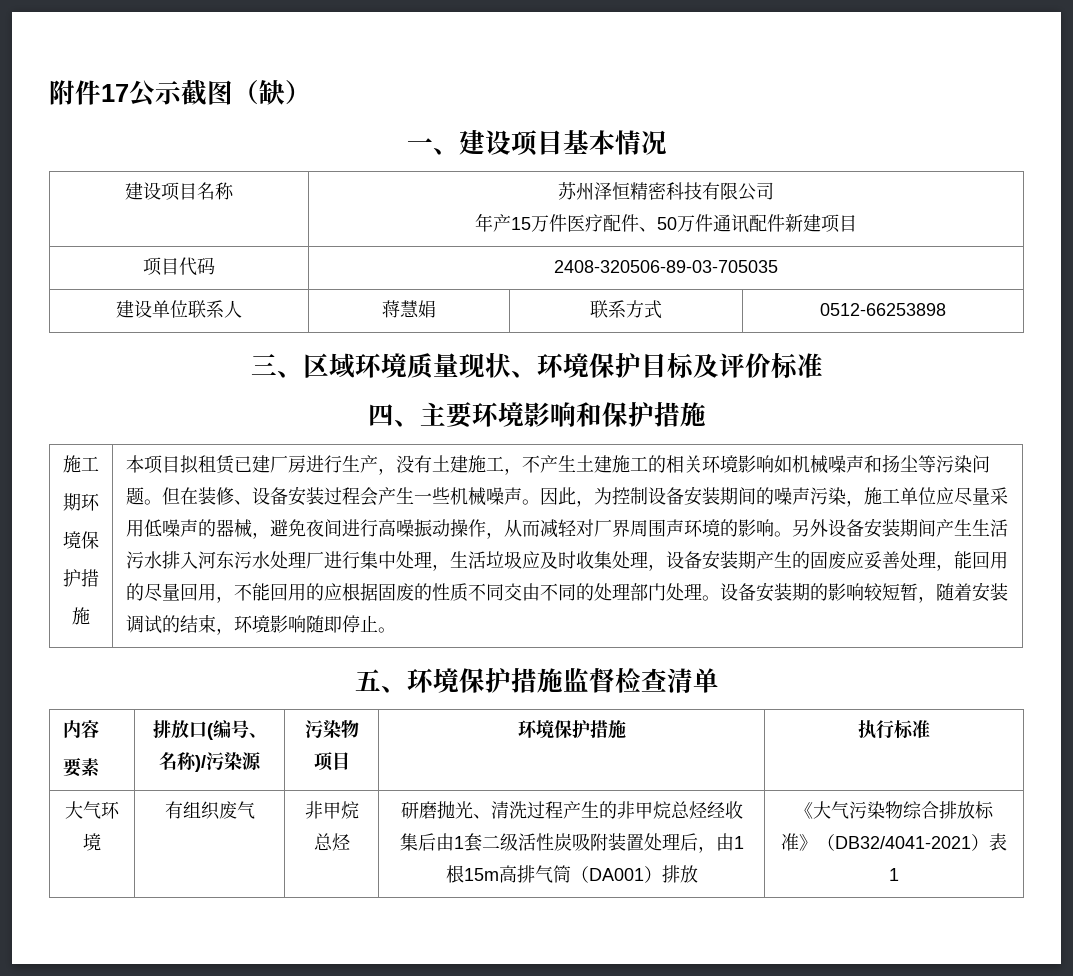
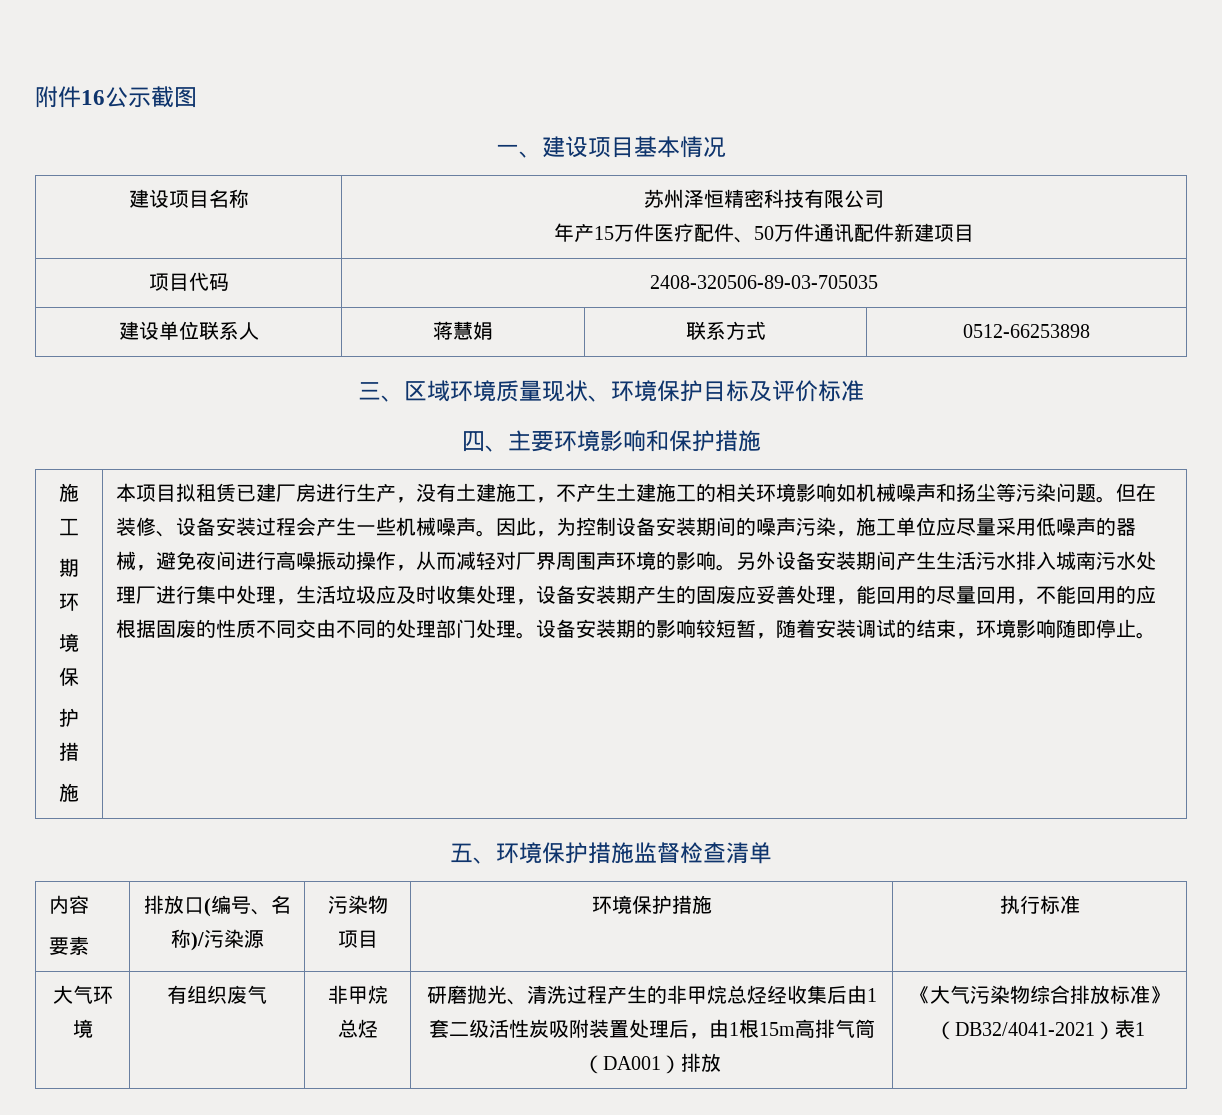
- 附件17公示截图（缺）
+ 附件16公示截图
- 另外设备安装期间产生生活污水排入河东污水处理厂进行集中处理，生活垃圾应及时收集处理，设备安装期产生的固废应妥善处理，能回用的尽量回用，不能回用的应根据固废的性质不同交由不同的处理部门处理。
+ 另外设备安装期间产生生活污水排入城南污水处理厂进行集中处理，生活垃圾应及时收集处理，设备安装期产生的固废应妥善处理，能回用的尽量回用，不能回用的应根据固废的性质不同交由不同的处理部门处理。

